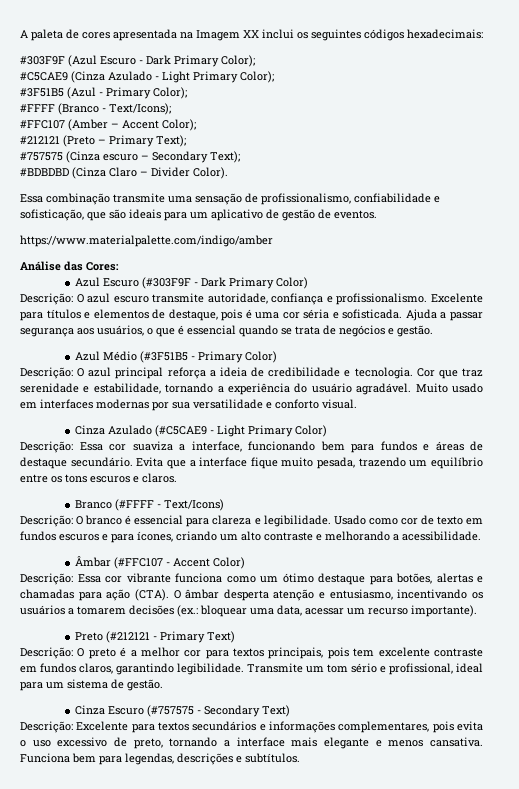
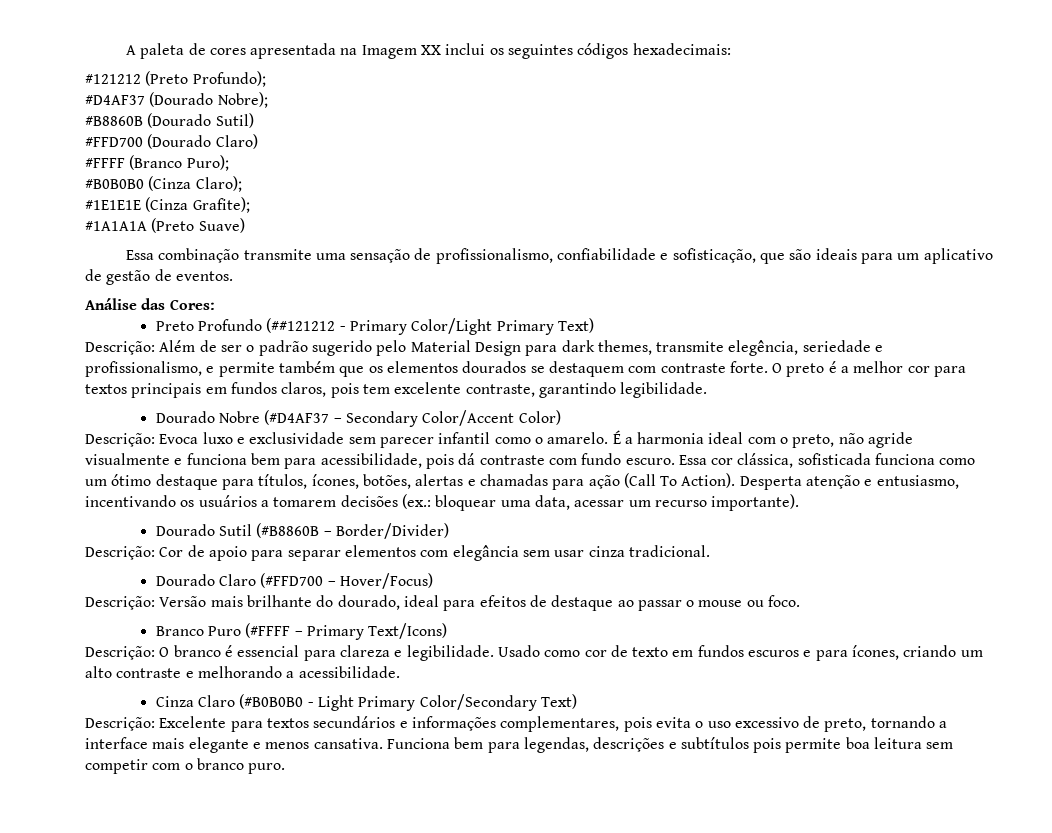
- #303F9F (Azul Escuro - Dark Primary Color);
- #C5CAE9 (Cinza Azulado - Light Primary Color);
- #3F51B5 (Azul - Primary Color);
- #FFFF (Branco - Text/Icons);
- #FFC107 (Amber – Accent Color);
- #212121 (Preto – Primary Text);
- #757575 (Cinza escuro – Secondary Text);
- #BDBDBD (Cinza Claro – Divider Color).
+ #121212 (Preto Profundo);
+ #D4AF37 (Dourado Nobre);
+ #B8860B (Dourado Sutil)
+ #FFD700 (Dourado Claro)
+ #FFFF (Branco Puro);
+ #B0B0B0 (Cinza Claro);
+ #1E1E1E (Cinza Grafite);
+ #1A1A1A (Preto Suave)
- https://www.materialpalette.com/indigo/amber
- Azul Escuro (#303F9F - Dark Primary Color)
- Descrição: O azul escuro transmite autoridade, confiança e profissionalismo. Excelente para títulos e elementos de destaque, pois é uma cor séria e sofisticada. Ajuda a passar segurança aos usuários, o que é essencial quando se trata de negócios e gestão.
- Azul Médio (#3F51B5 - Primary Color)
- Descrição: O azul principal reforça a ideia de credibilidade e tecnologia. Cor que traz serenidade e estabilidade, tornando a experiência do usuário agradável. Muito usado em interfaces modernas por sua versatilidade e conforto visual.
- Cinza Azulado (#C5CAE9 - Light Primary Color)
- Descrição: Essa cor suaviza a interface, funcionando bem para fundos e áreas de destaque secundário. Evita que a interface fique muito pesada, trazendo um equilíbrio entre os tons escuros e claros.
- Branco (#FFFF - Text/Icons)
+ Preto Profundo (##121212 - Primary Color/Light Primary Text)
+ Descrição: Além de ser o padrão sugerido pelo Material Design para dark themes, transmite elegência, seriedade e profissionalismo, e permite também que os elementos dourados se destaquem com contraste forte. O preto é a melhor cor para textos principais em fundos claros, pois tem excelente contraste, garantindo legibilidade.
+ Dourado Nobre (#D4AF37 – Secondary Color/Accent Color)
+ Descrição: Evoca luxo e exclusividade sem parecer infantil como o amarelo. É a harmonia ideal com o preto, não agride visualmente e funciona bem para acessibilidade, pois dá contraste com fundo escuro. Essa cor clássica, sofisticada funciona como um ótimo destaque para títulos, ícones, botões, alertas e chamadas para ação (Call To Action). Desperta atenção e entusiasmo, incentivando os usuários a tomarem decisões (ex.: bloquear uma data, acessar um recurso importante).
+ Dourado Sutil (#B8860B – Border/Divider)
+ Descrição: Cor de apoio para separar elementos com elegância sem usar cinza tradicional.
+ Dourado Claro (#FFD700 – Hover/Focus)
+ Descrição: Versão mais brilhante do dourado, ideal para efeitos de destaque ao passar o mouse ou foco.
+ Branco Puro (#FFFF – Primary Text/Icons)
- Âmbar (#FFC107 - Accent Color)
- Descrição: Essa cor vibrante funciona como um ótimo destaque para botões, alertas e chamadas para ação (CTA). O âmbar desperta atenção e entusiasmo, incentivando os usuários a tomarem decisões (ex.: bloquear uma data, acessar um recurso importante).
- Preto (#212121 - Primary Text)
- Descrição: O preto é a melhor cor para textos principais, pois tem excelente contraste em fundos claros, garantindo legibilidade. Transmite um tom sério e profissional, ideal para um sistema de gestão.
- Cinza Escuro (#757575 - Secondary Text)
+ Cinza Claro (#B0B0B0 - Light Primary Color/Secondary Text)
- Funciona bem para legendas, descrições e subtítulos.
+ Funciona bem para legendas, descrições e subtítulos pois permite boa leitura sem competir com o branco puro.

